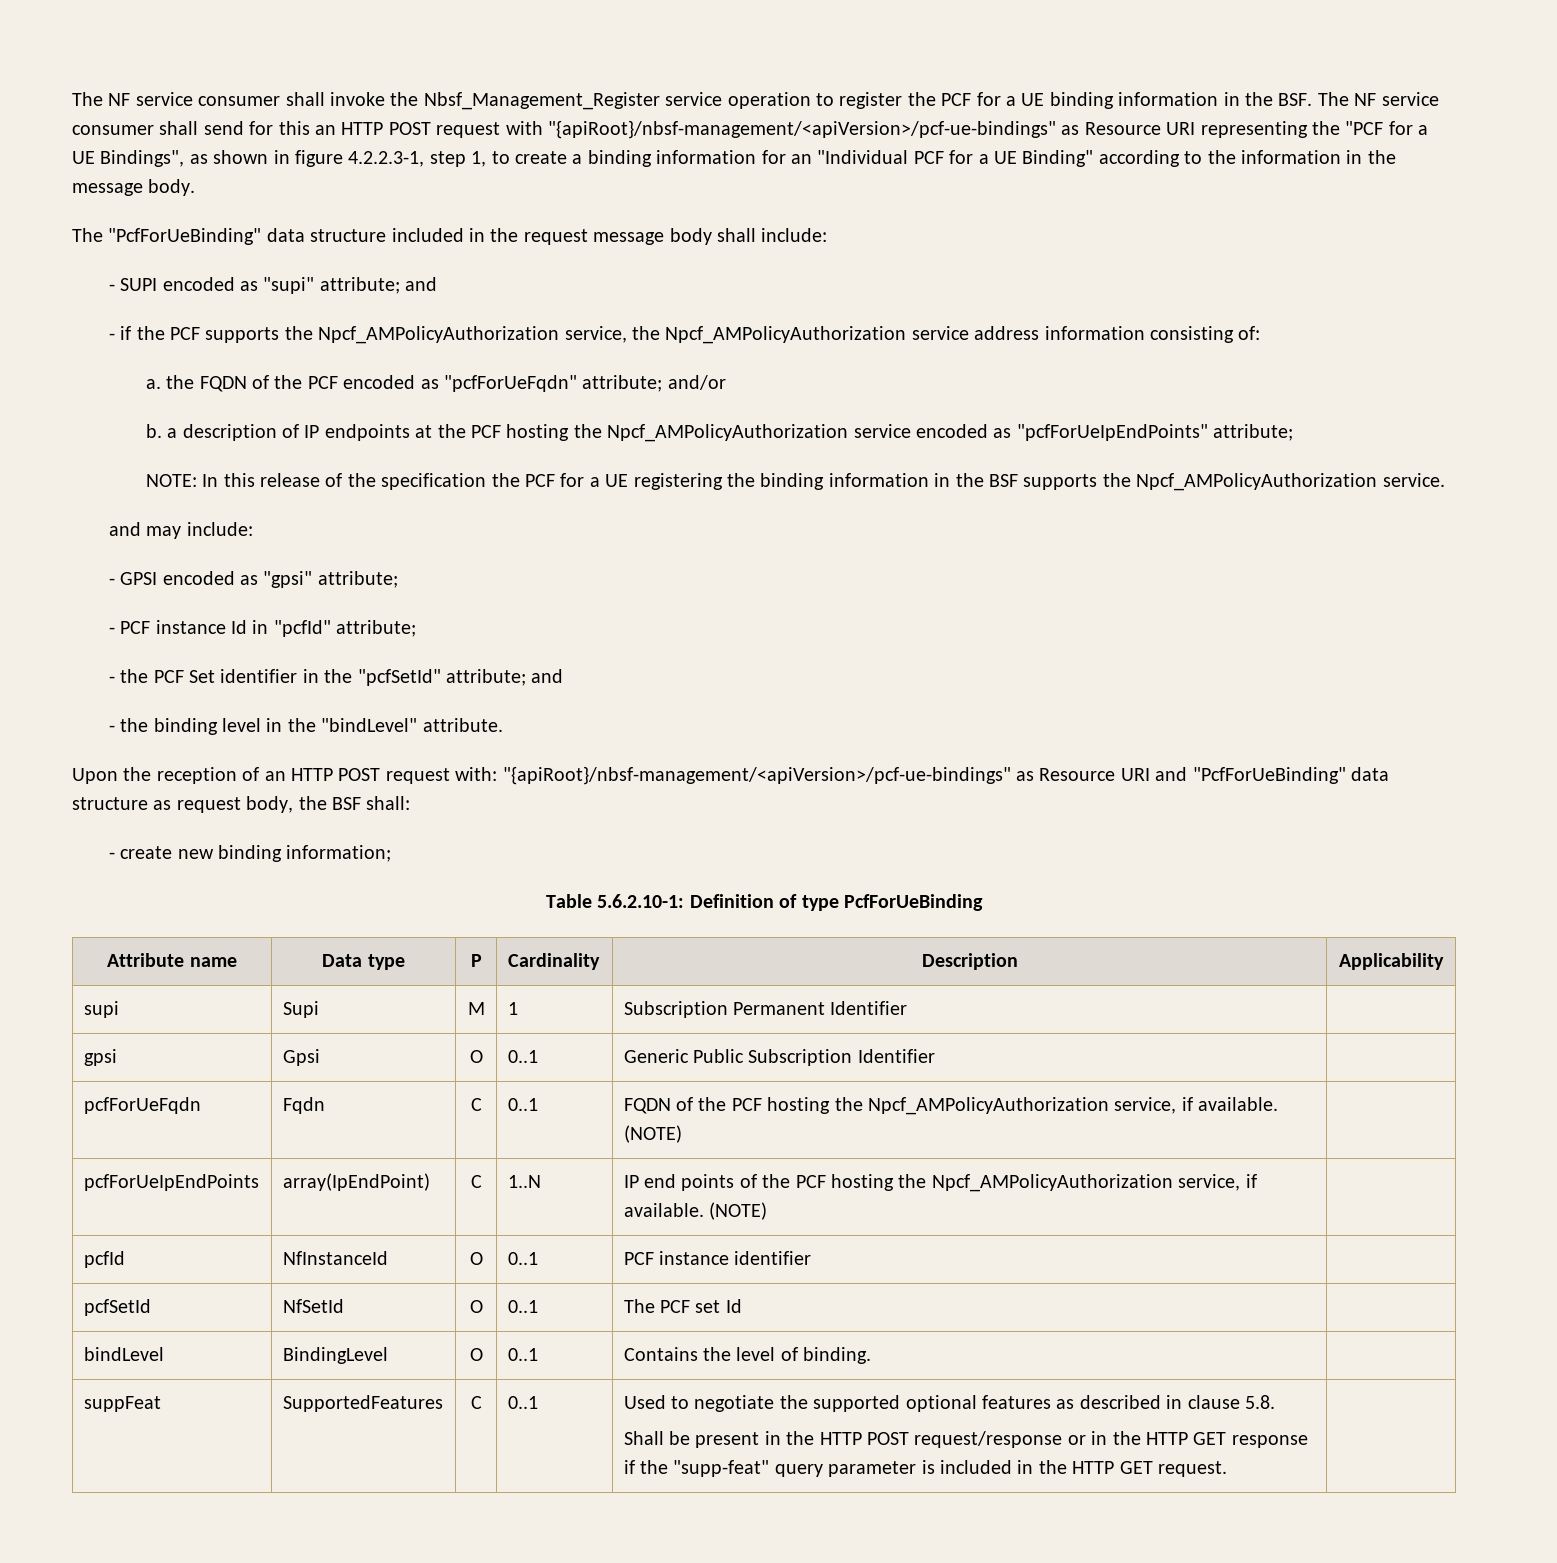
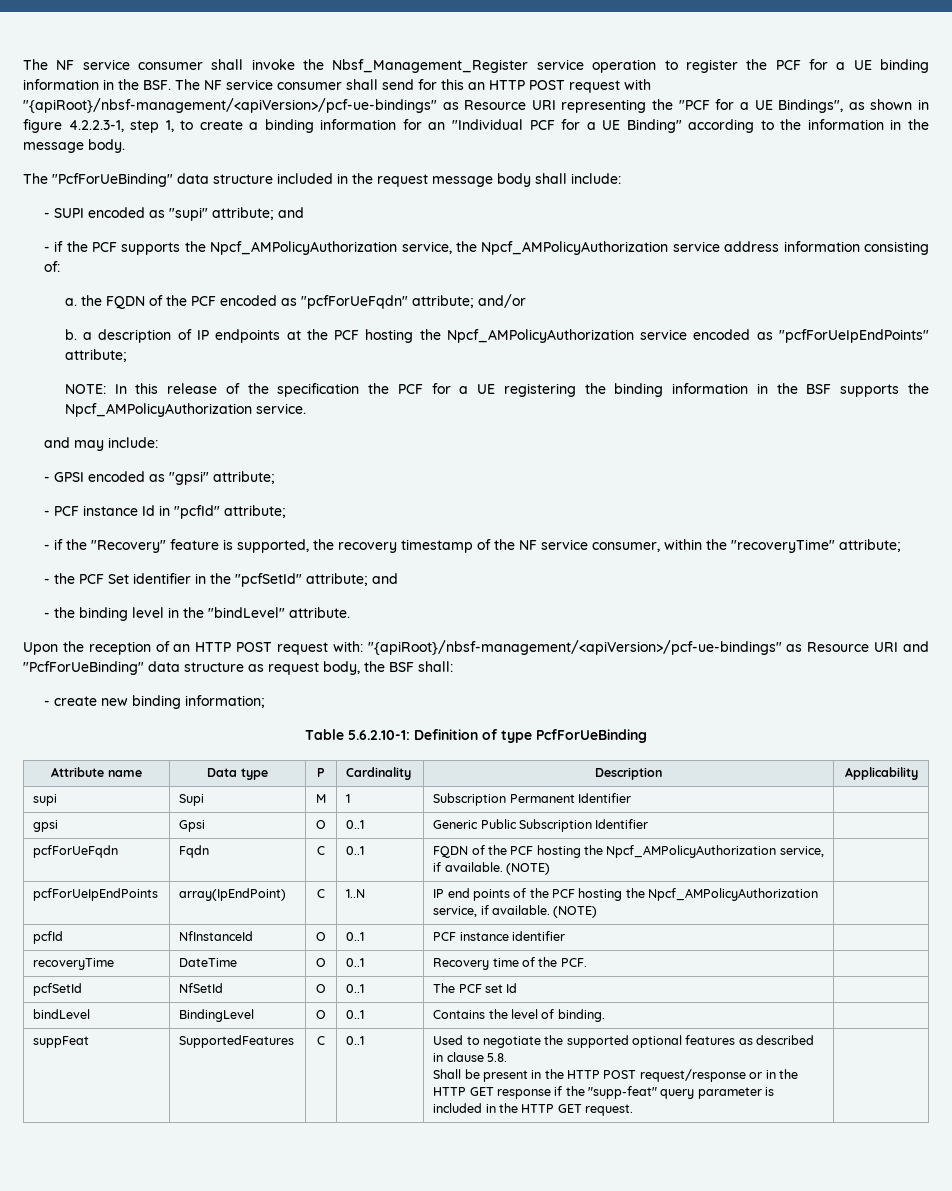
+ - if the "Recovery" feature is supported, the recovery timestamp of the NF service consumer, within the "recoveryTime" attribute;
+ recoveryTime | DateTime | O | 0..1 | Recovery time of the PCF. |

